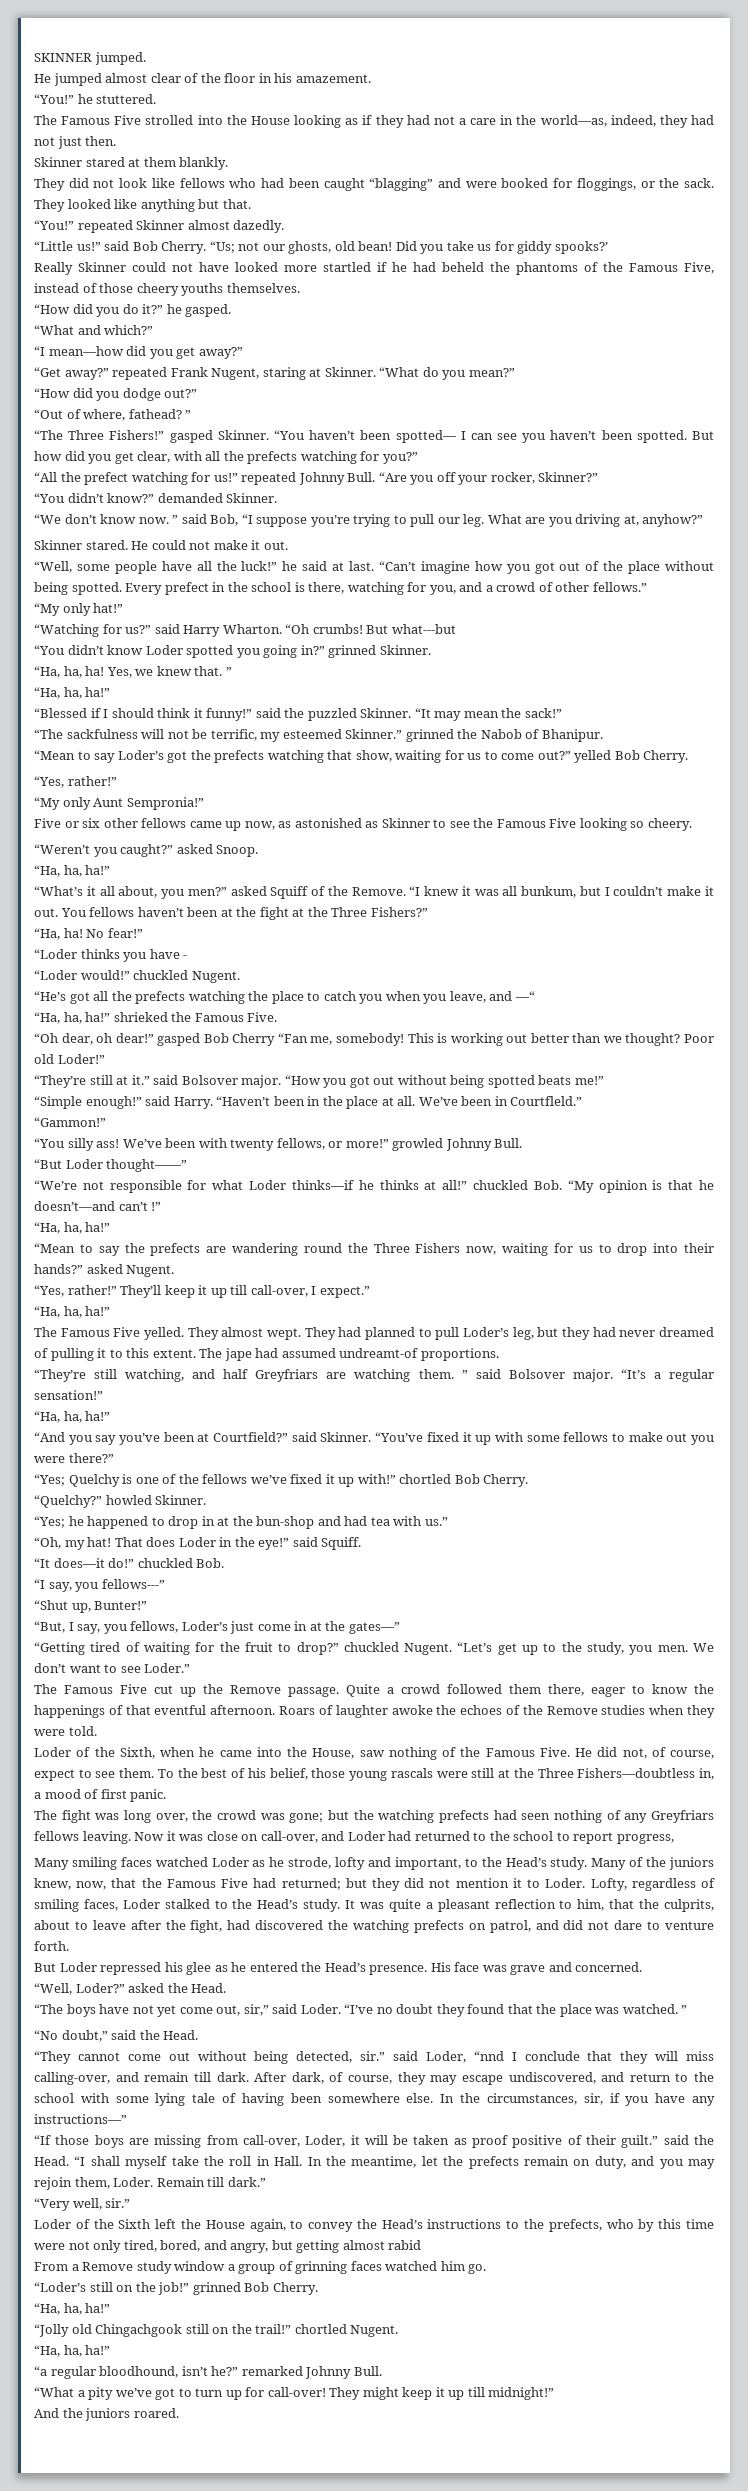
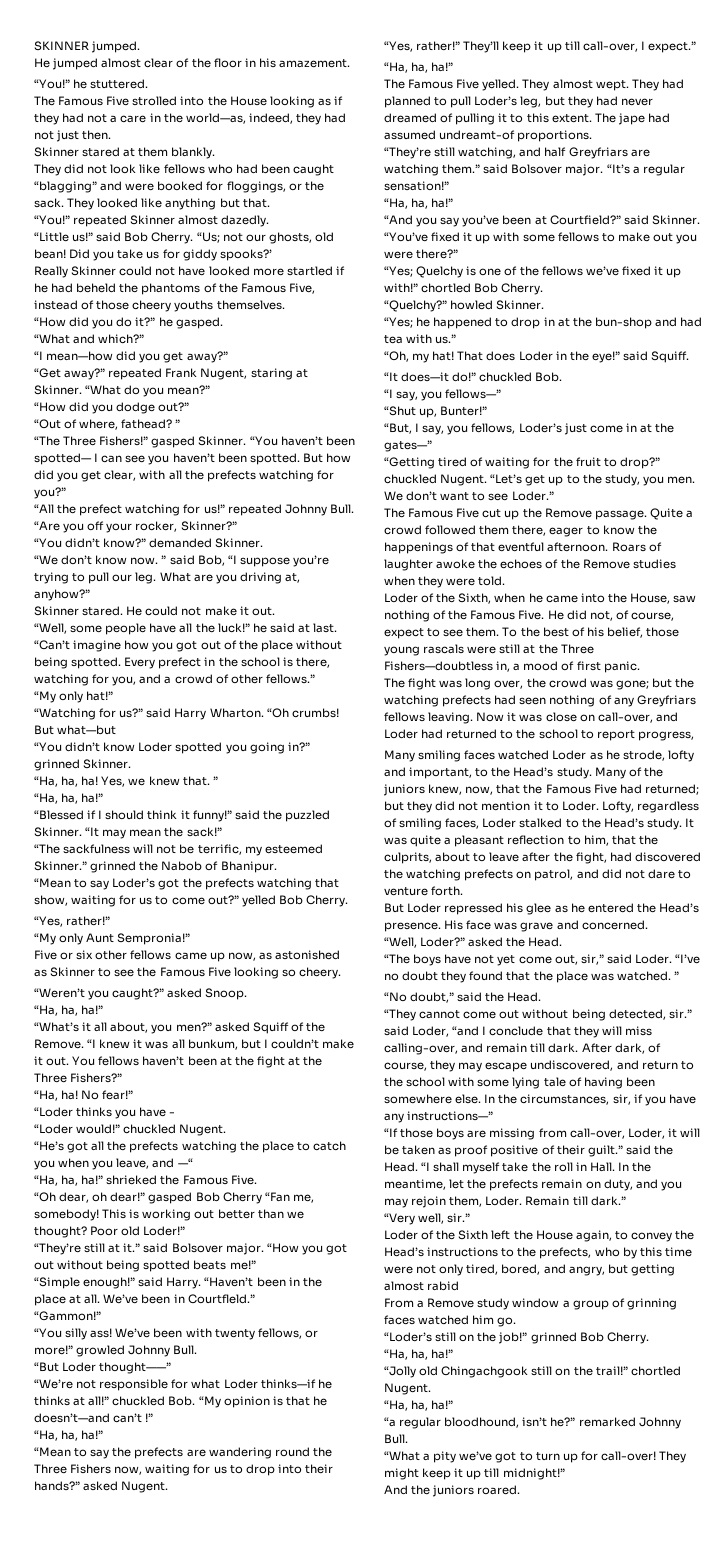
- But what---but
+ But what—but
- “They’re still watching, and half Greyfriars are watching them. ” said Bolsover major.
+ “They’re still watching, and half Greyfriars are watching them.” said Bolsover major.
- “I say, you fellows---”
+ “I say, you fellows—”
- “They cannot come out without being detected, sir.” said Loder, “nnd I conclude that they will miss calling-over, and remain till dark.
+ “They cannot come out without being detected, sir.” said Loder, “and I conclude that they will miss calling-over, and remain till dark.

